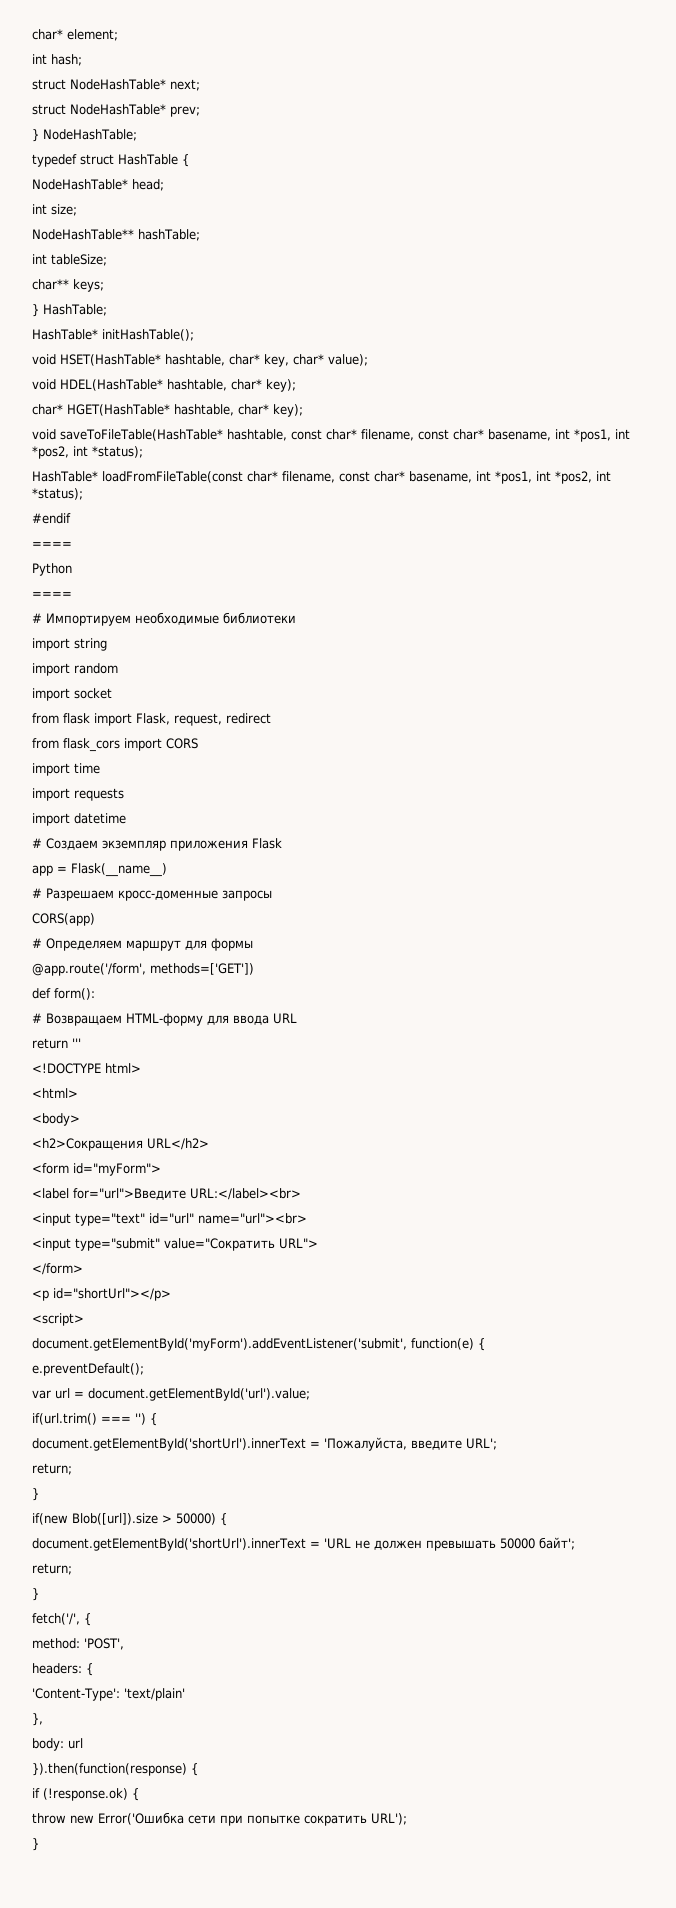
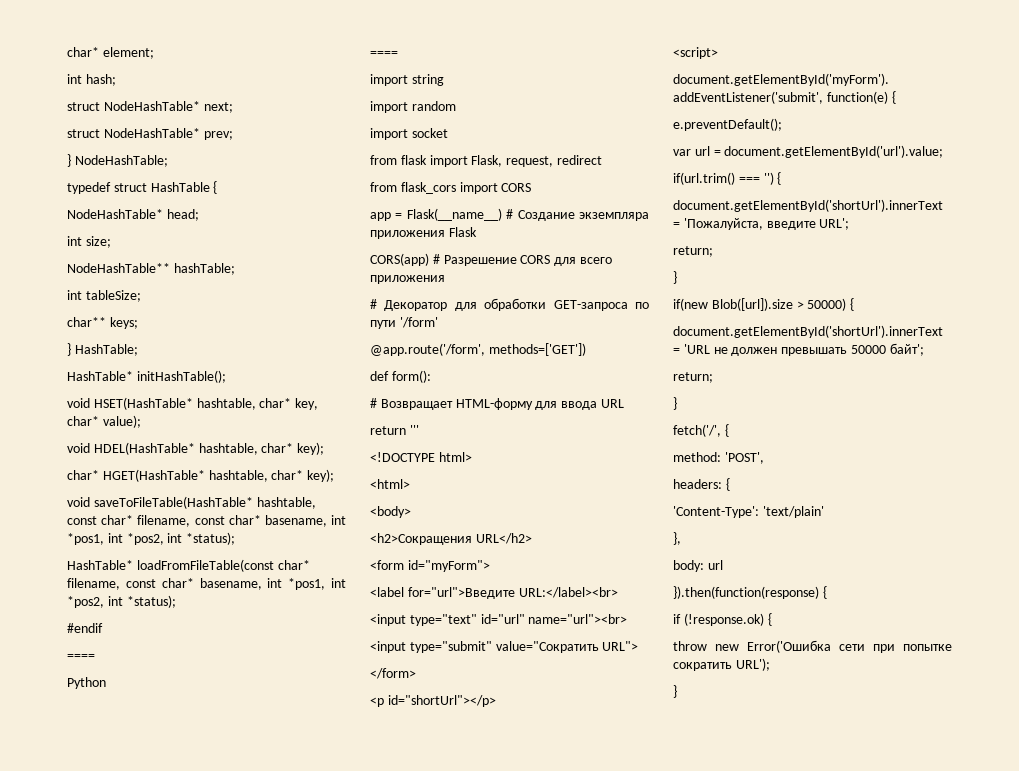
- # Импортируем необходимые библиотеки
- import time
- import requests
- import datetime
- # Создаем экземпляр приложения Flask
- app = Flask(__name__)
- # Разрешаем кросс-доменные запросы
- CORS(app)
- # Определяем маршрут для формы
+ app = Flask(__name__) # Создание экземпляра приложения Flask
+ CORS(app) # Разрешение CORS для всего приложения
+ # Декоратор для обработки GET-запроса по пути '/form'
- # Возвращаем HTML-форму для ввода URL
+ # Возвращает HTML-форму для ввода URL

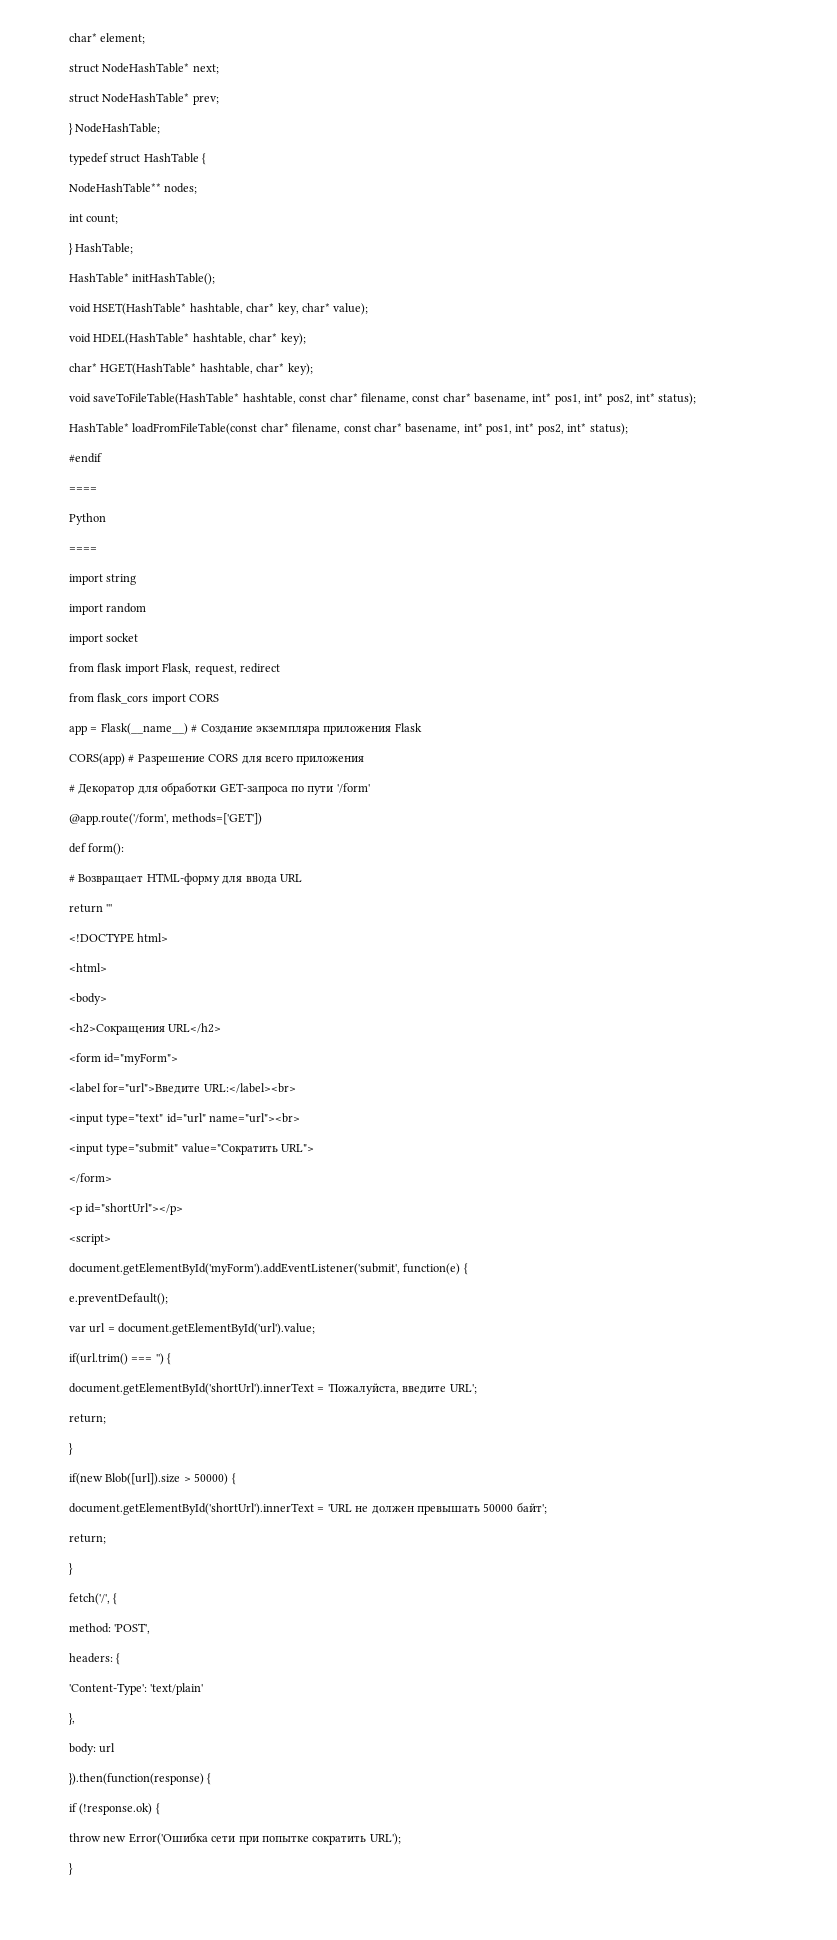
- int hash;
- NodeHashTable* head;
- int size;
- NodeHashTable** hashTable;
- int tableSize;
- char** keys;
+ NodeHashTable** nodes;
+ int count;
- void saveToFileTable(HashTable* hashtable, const char* filename, const char* basename, int *pos1, int *pos2, int *status);
+ void saveToFileTable(HashTable* hashtable, const char* filename, const char* basename, int* pos1, int* pos2, int* status);
- HashTable* loadFromFileTable(const char* filename, const char* basename, int *pos1, int *pos2, int *status);
+ HashTable* loadFromFileTable(const char* filename, const char* basename, int* pos1, int* pos2, int* status);

